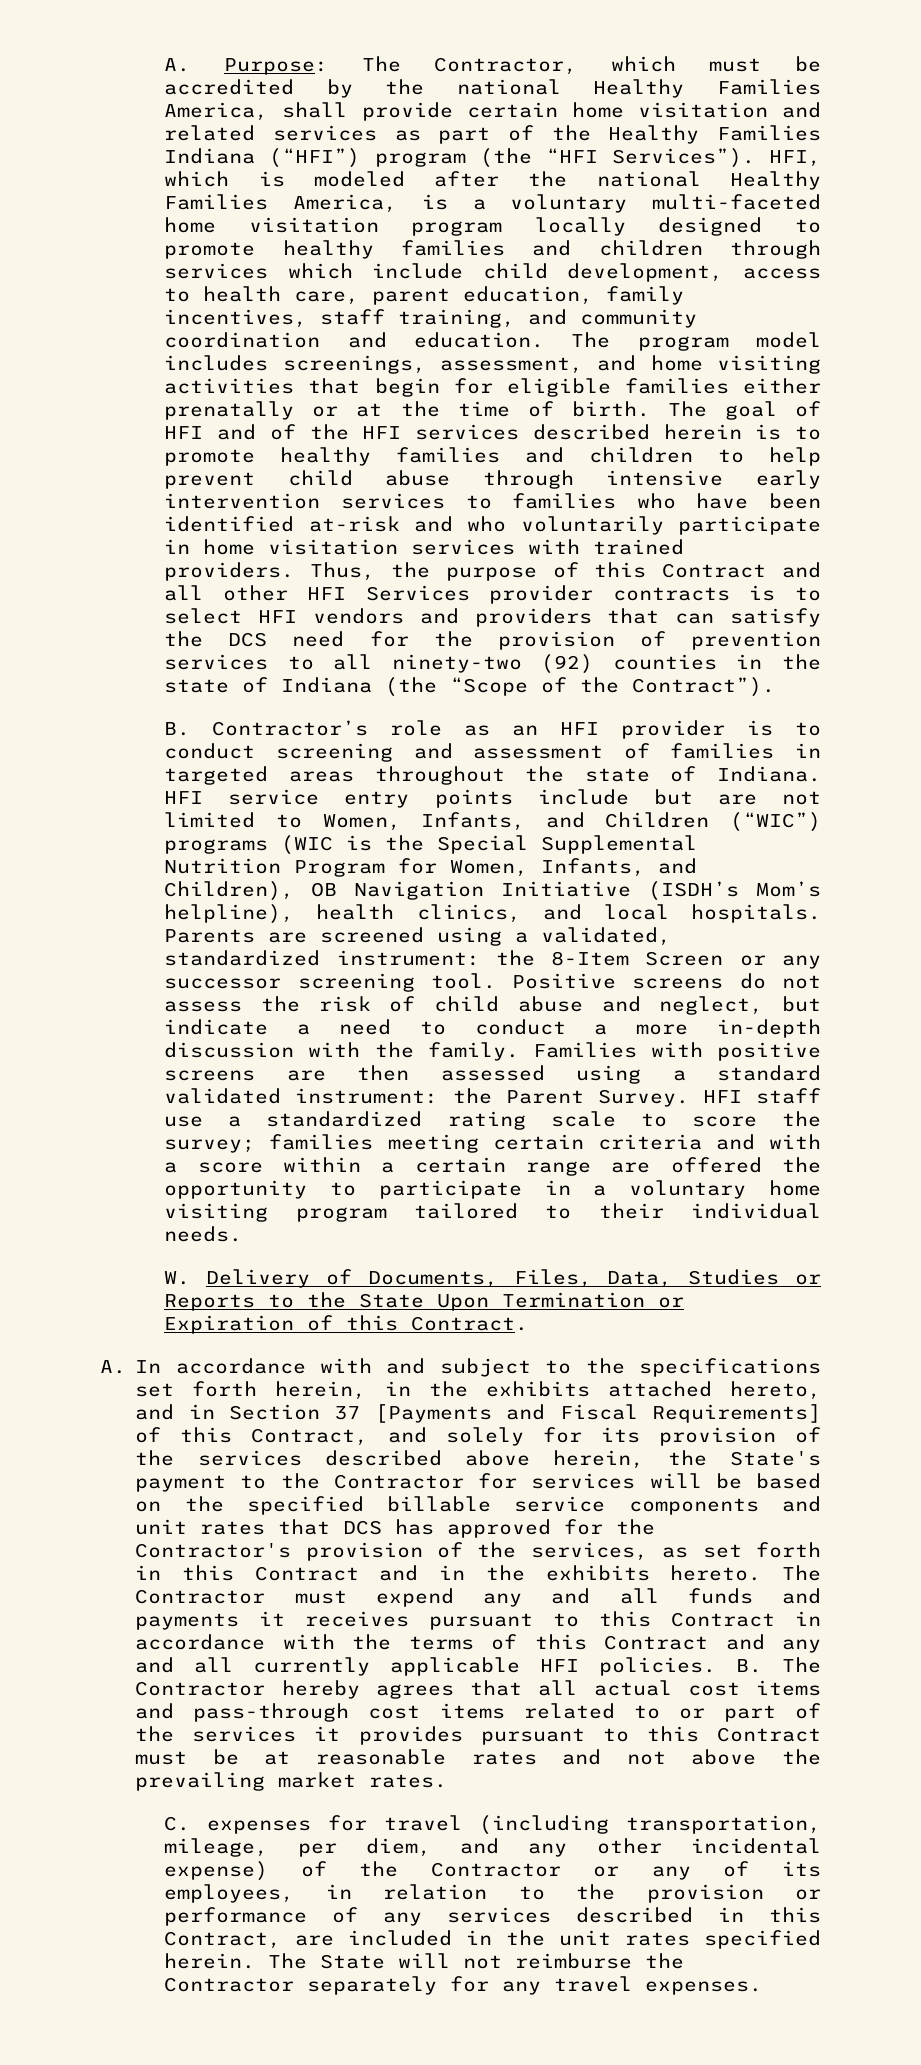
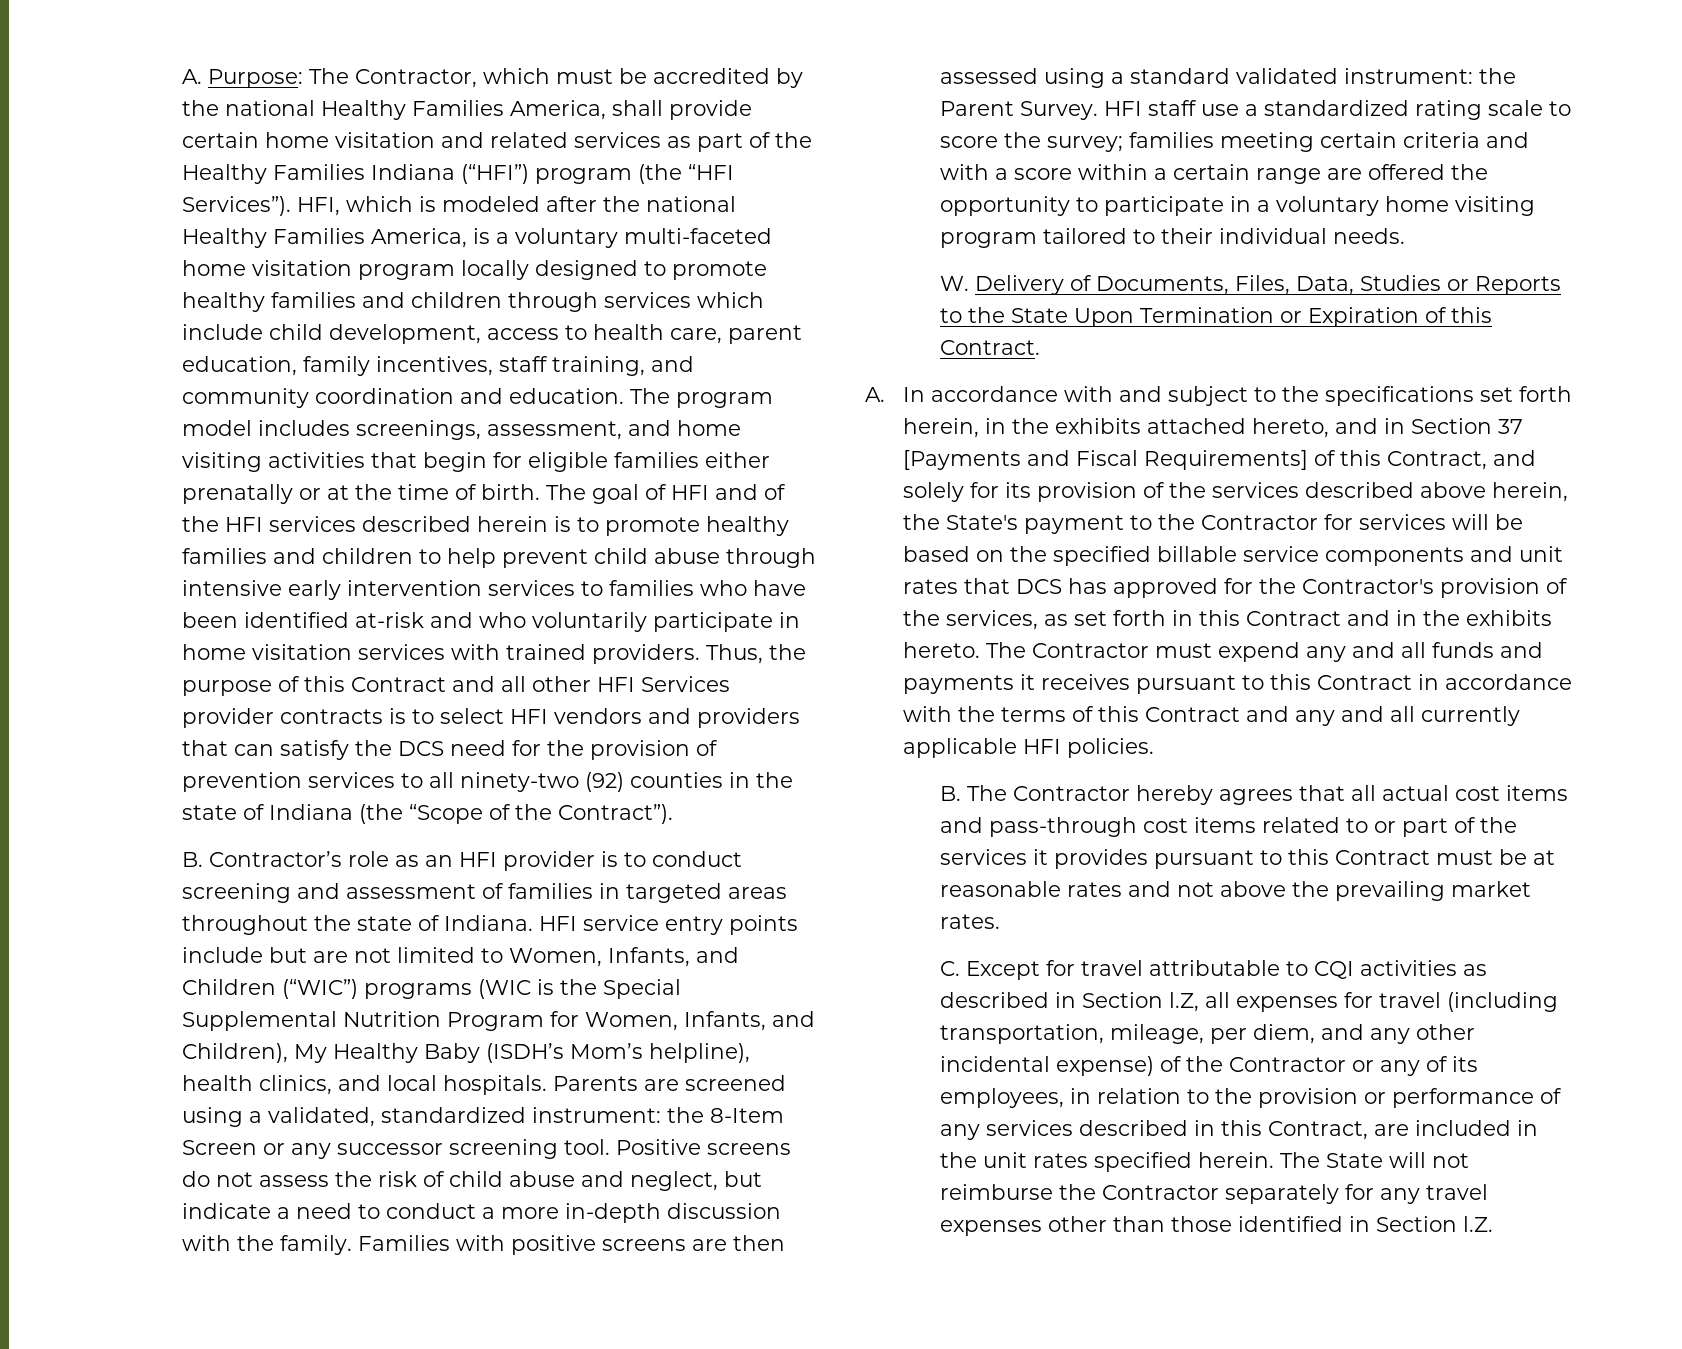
- HFI service entry points include but are not limited to Women, Infants, and Children (“WIC”) programs (WIC is the Special Supplemental Nutrition Program for Women, Infants, and Children), OB Navigation Initiative (ISDH’s Mom’s helpline), health clinics, and local hospitals.
+ HFI service entry points include but are not limited to Women, Infants, and Children (“WIC”) programs (WIC is the Special Supplemental Nutrition Program for Women, Infants, and Children), My Healthy Baby (ISDH’s Mom’s helpline), health clinics, and local hospitals.
- The Contractor must expend any and all funds and payments it receives pursuant to this Contract in accordance with the terms of this Contract and any and all currently applicable HFI policies. B. The Contractor hereby agrees that all actual cost items and pass-through cost items related to or part of the services it provides pursuant to this Contract must be at reasonable rates and not above the prevailing market rates.
+ The Contractor must expend any and all funds and payments it receives pursuant to this Contract in accordance with the terms of this Contract and any and all currently applicable HFI policies.
+ B. The Contractor hereby agrees that all actual cost items and pass-through cost items related to or part of the services it provides pursuant to this Contract must be at reasonable rates and not above the prevailing market rates.
- C. expenses for travel (including transportation, mileage, per diem, and any other incidental expense) of the Contractor or any of its employees, in relation to the provision or performance of any services described in this Contract, are included in the unit rates specified herein.
+ C. Except for travel attributable to CQI activities as described in Section l.Z, all expenses for travel (including transportation, mileage, per diem, and any other incidental expense) of the Contractor or any of its employees, in relation to the provision or performance of any services described in this Contract, are included in the unit rates specified herein.
- The State will not reimburse the Contractor separately for any travel expenses.
+ The State will not reimburse the Contractor separately for any travel expenses other than those identified in Section l.Z.

